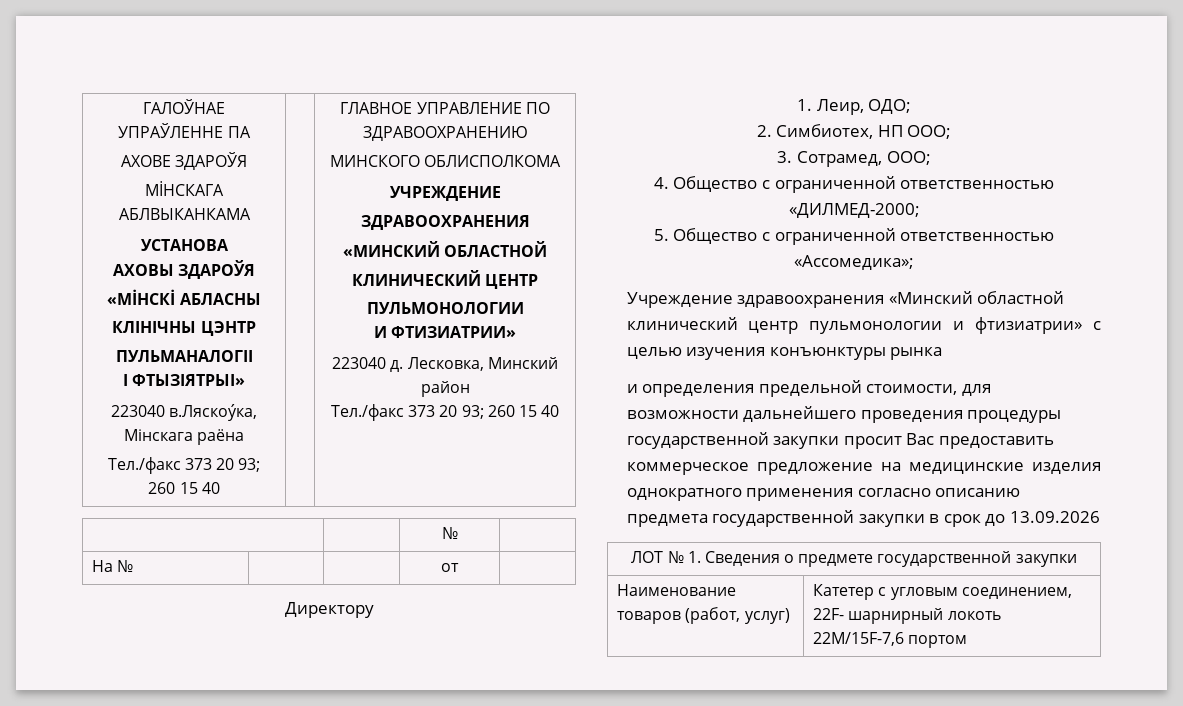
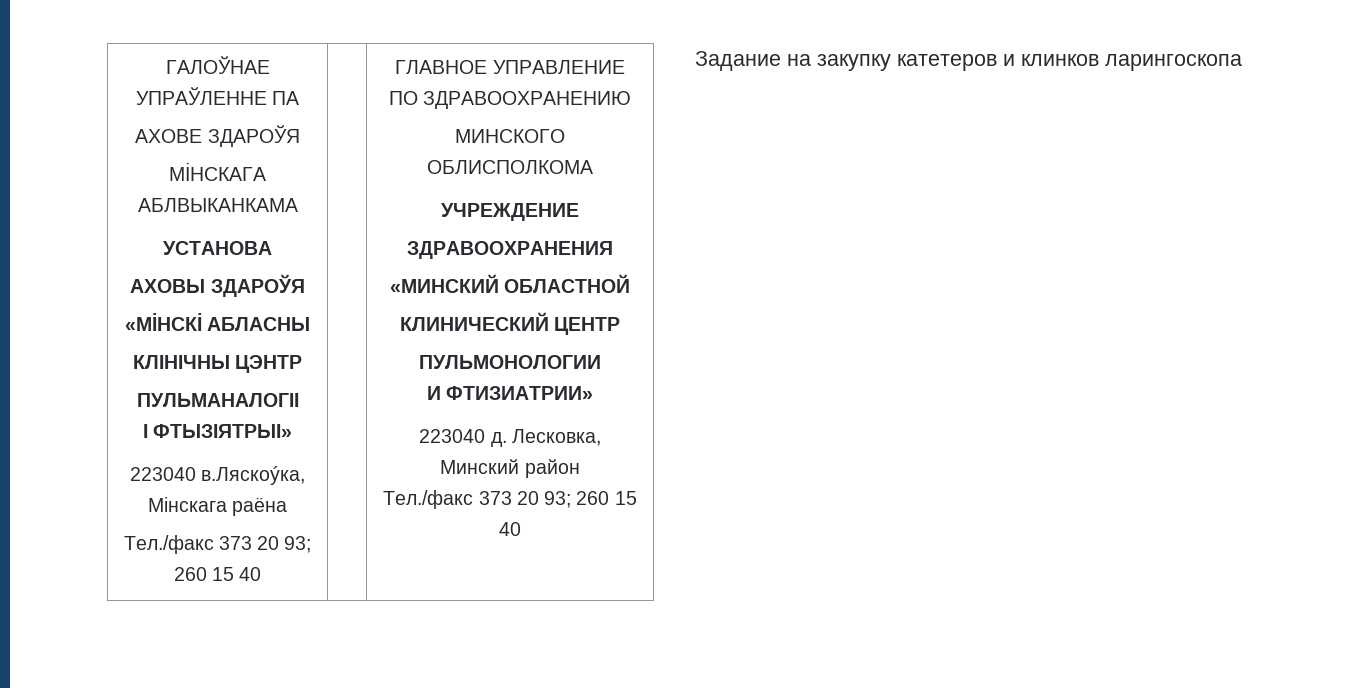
- | | № |
- На № | | | от |
- Директору
- 1. Леир, ОДО;
- 2. Симбиотех, НП ООО;
- 3. Сотрамед, ООО;
- 4. Общество с ограниченной ответственностью «ДИЛМЕД-2000;
- 5. Общество с ограниченной ответственностью «Ассомедика»;
- Учреждение здравоохранения «Минский областной клинический центр пульмонологии и фтизиатрии» с целью изучения конъюнктуры рынка
- и определения предельной стоимости, для возможности дальнейшего проведения процедуры государственной закупки просит Вас предоставить коммерческое предложение на медицинские изделия однократного применения согласно описанию предмета государственной закупки в срок до 13.09.2026
- ЛОТ № 1. Сведения о предмете государственной закупки
- Наименование товаров (работ, услуг) | Катетер с угловым соединением, 22F- шарнирный локоть 22М/15F-7,6 портом
+ Задание на закупку катетеров и клинков ларингоскопа

